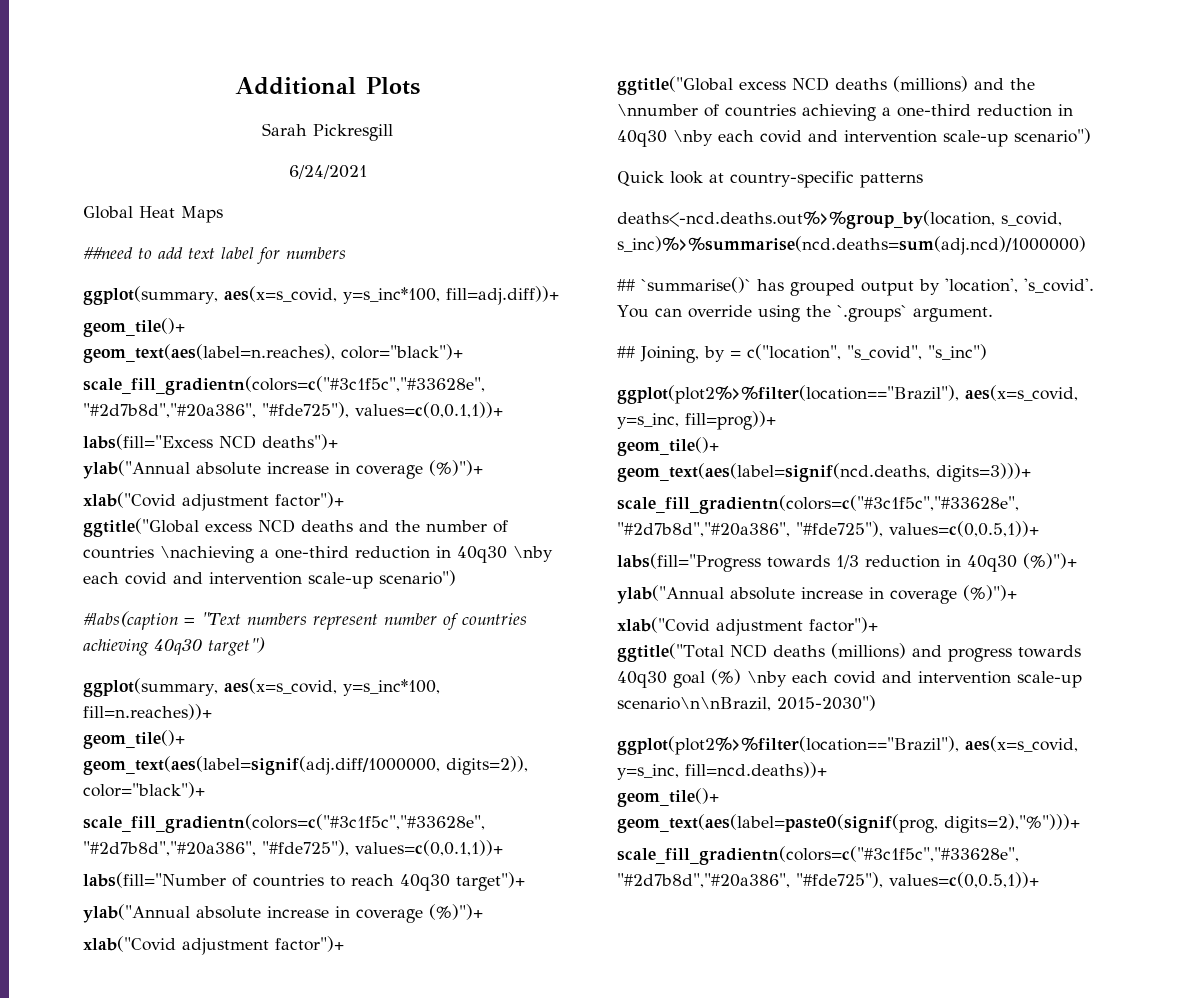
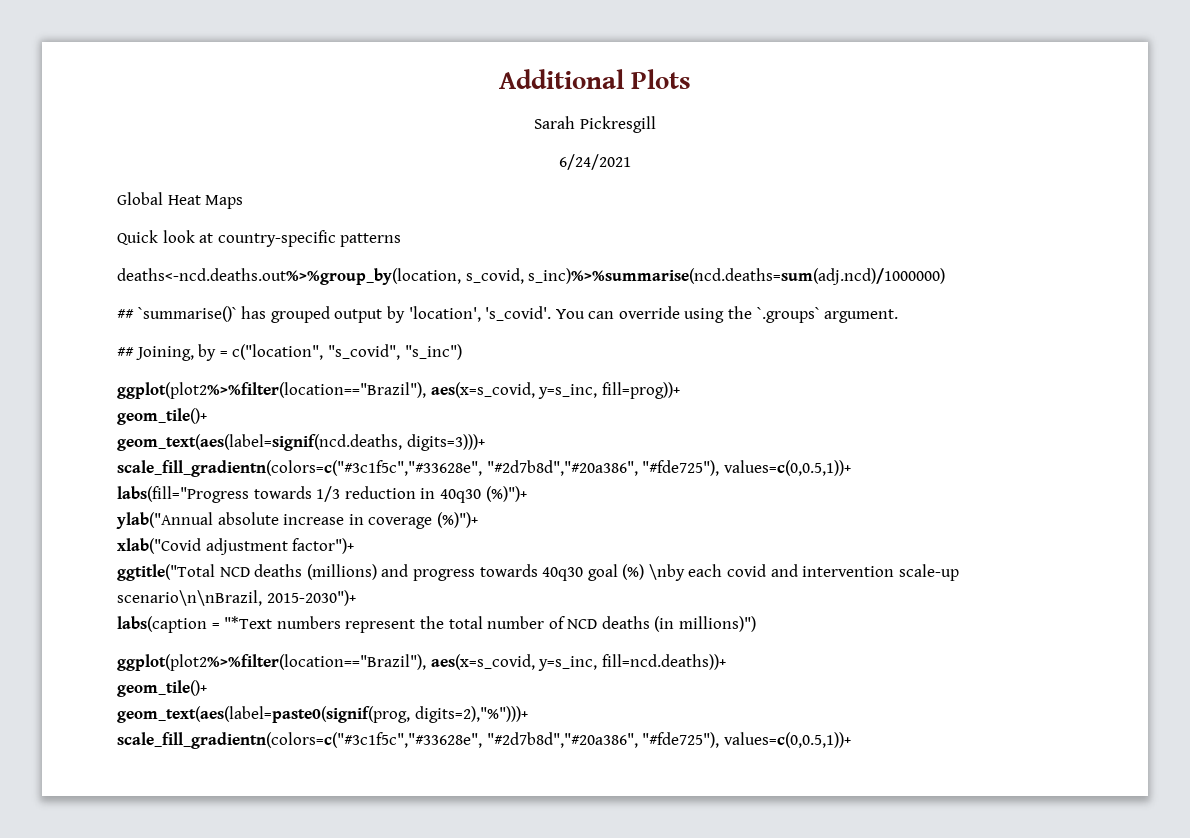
- ##need to add text label for numbers
- ggplot(summary, aes(x=s_covid, y=s_inc*100, fill=adj.diff))+
- geom_tile()+
- geom_text(aes(label=n.reaches), color="black")+
- scale_fill_gradientn(colors=c("#3c1f5c","#33628e", "#2d7b8d","#20a386", "#fde725"), values=c(0,0.1,1))+
- labs(fill="Excess NCD deaths")+
- ylab("Annual absolute increase in coverage (%)")+
- xlab("Covid adjustment factor")+
- ggtitle("Global excess NCD deaths and the number of countries \nachieving a one-third reduction in 40q30 \nby each covid and intervention scale-up scenario")
- #labs(caption = "Text numbers represent number of countries achieving 40q30 target")
- ggplot(summary, aes(x=s_covid, y=s_inc*100, fill=n.reaches))+
- geom_tile()+
- geom_text(aes(label=signif(adj.diff/1000000, digits=2)), color="black")+
- scale_fill_gradientn(colors=c("#3c1f5c","#33628e", "#2d7b8d","#20a386", "#fde725"), values=c(0,0.1,1))+
- labs(fill="Number of countries to reach 40q30 target")+
- ylab("Annual absolute increase in coverage (%)")+
- xlab("Covid adjustment factor")+
- ggtitle("Global excess NCD deaths (millions) and the \nnumber of countries achieving a one-third reduction in 40q30 \nby each covid and intervention scale-up scenario")
- ggtitle("Total NCD deaths (millions) and progress towards 40q30 goal (%) \nby each covid and intervention scale-up scenario\n\nBrazil, 2015-2030")
+ ggtitle("Total NCD deaths (millions) and progress towards 40q30 goal (%) \nby each covid and intervention scale-up scenario\n\nBrazil, 2015-2030")+
+ labs(caption = "*Text numbers represent the total number of NCD deaths (in millions)")

